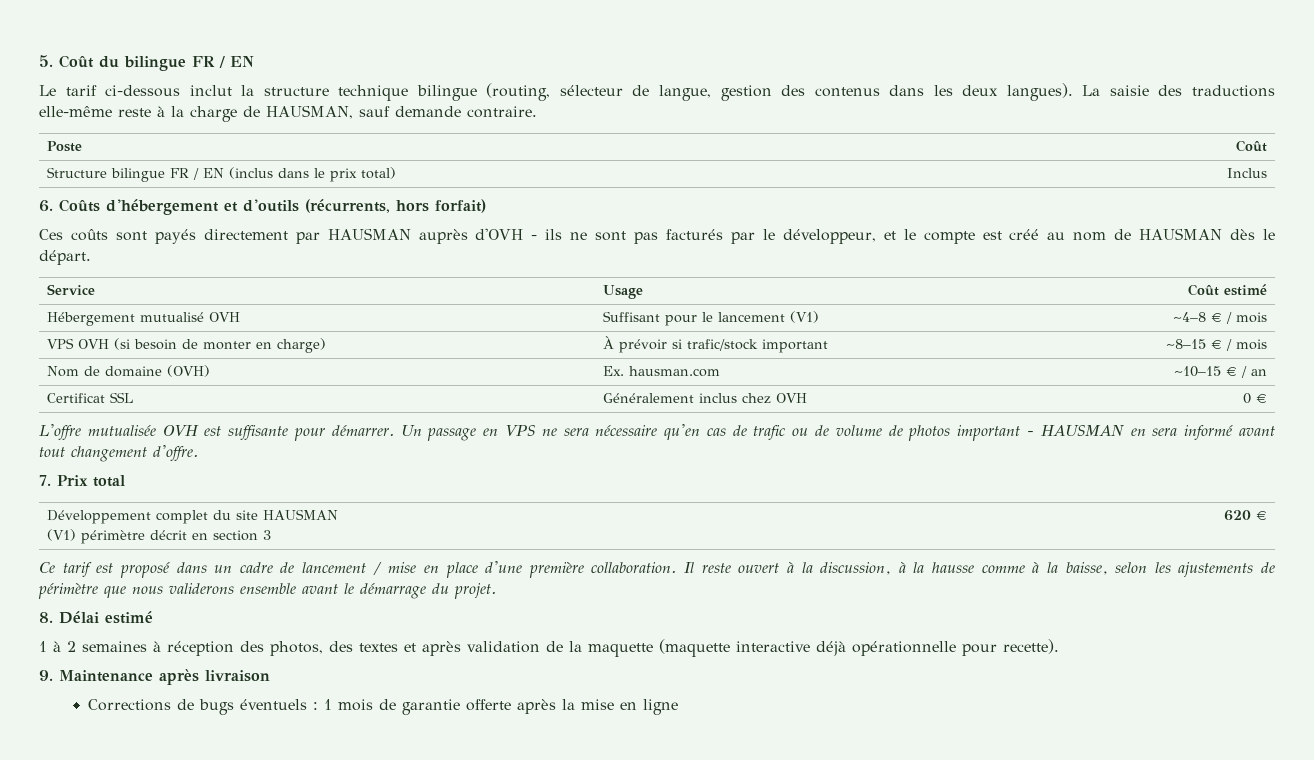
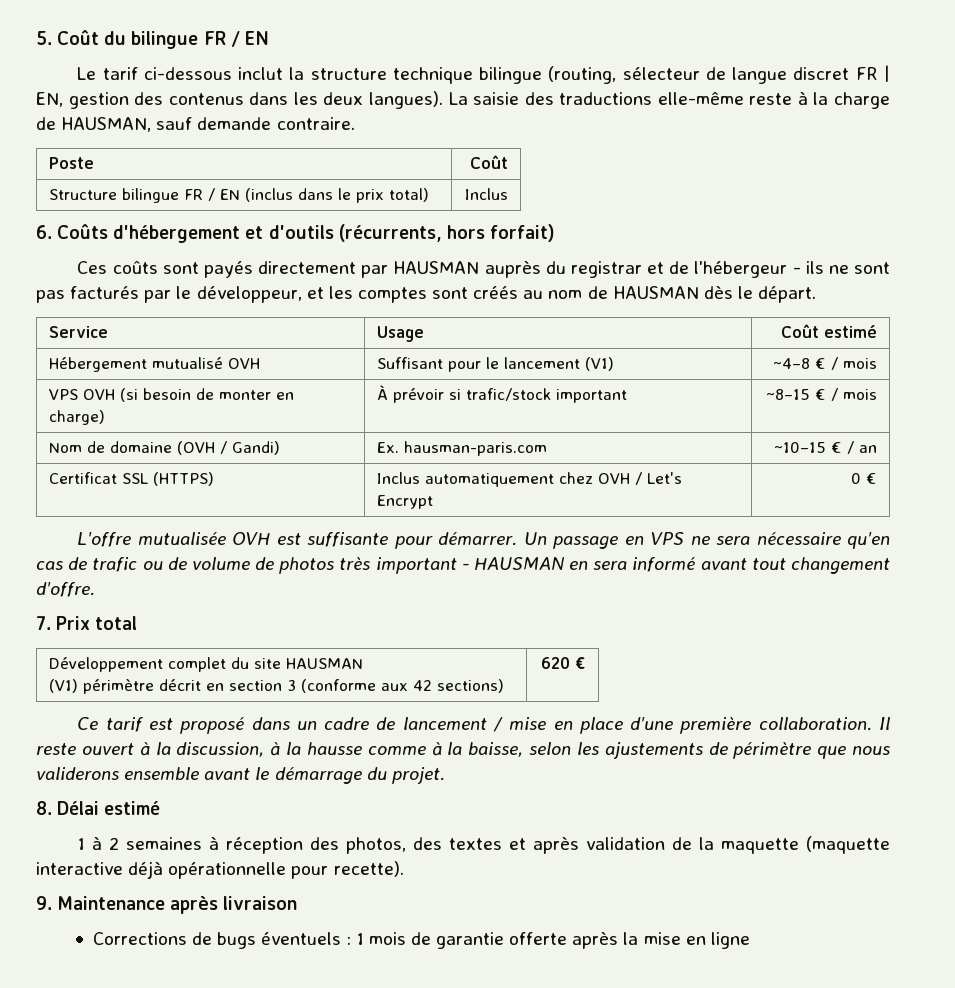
- Le tarif ci-dessous inclut la structure technique bilingue (routing, sélecteur de langue, gestion des contenus dans les deux langues).
+ Le tarif ci-dessous inclut la structure technique bilingue (routing, sélecteur de langue discret FR | EN, gestion des contenus dans les deux langues).
- Ces coûts sont payés directement par HAUSMAN auprès d'OVH - ils ne sont pas facturés par le développeur, et le compte est créé au nom de HAUSMAN dès le départ.
+ Ces coûts sont payés directement par HAUSMAN auprès du registrar et de l'hébergeur - ils ne sont pas facturés par le développeur, et les comptes sont créés au nom de HAUSMAN dès le départ.
- Nom de domaine (OVH) | Ex. hausman.com | ~10–15 € / an
+ Nom de domaine (OVH / Gandi) | Ex. hausman-paris.com | ~10–15 € / an
- Certificat SSL | Généralement inclus chez OVH | 0 €
+ Certificat SSL (HTTPS) | Inclus automatiquement chez OVH / Let's Encrypt | 0 €
- Un passage en VPS ne sera nécessaire qu'en cas de trafic ou de volume de photos important - HAUSMAN en sera informé avant tout changement d'offre.
+ Un passage en VPS ne sera nécessaire qu'en cas de trafic ou de volume de photos très important - HAUSMAN en sera informé avant tout changement d'offre.
  Développement complet du site HAUSMAN
- (V1) périmètre décrit en section 3 | 620 €
+ (V1) périmètre décrit en section 3 (conforme aux 42 sections) | 620 €

